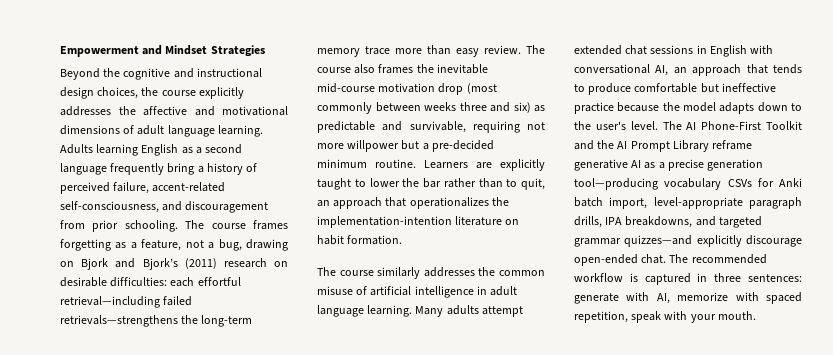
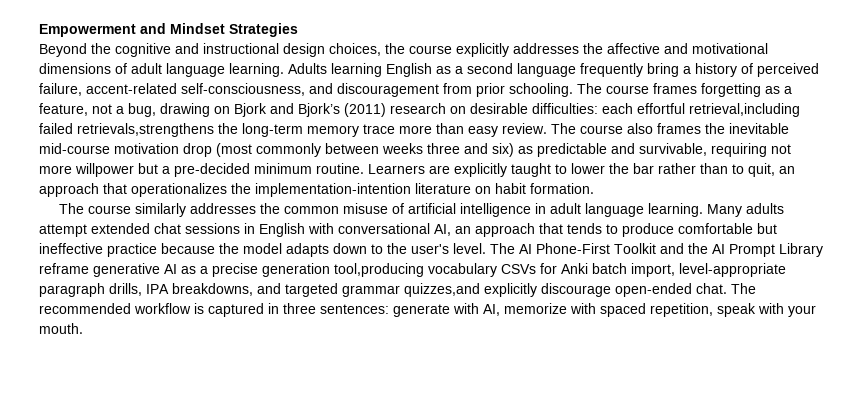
- The course frames forgetting as a feature, not a bug, drawing on Bjork and Bjork’s (2011) research on desirable difficulties: each effortful retrieval—including failed retrievals—strengthens the long-term memory trace more than easy review.
+ The course frames forgetting as a feature, not a bug, drawing on Bjork and Bjork’s (2011) research on desirable difficulties: each effortful retrieval,including failed retrievals,strengthens the long-term memory trace more than easy review.
- The AI Phone-First Toolkit and the AI Prompt Library reframe generative AI as a precise generation tool—producing vocabulary CSVs for Anki batch import, level-appropriate paragraph drills, IPA breakdowns, and targeted grammar quizzes—and explicitly discourage open-ended chat.
+ The AI Phone-First Toolkit and the AI Prompt Library reframe generative AI as a precise generation tool,producing vocabulary CSVs for Anki batch import, level-appropriate paragraph drills, IPA breakdowns, and targeted grammar quizzes,and explicitly discourage open-ended chat.

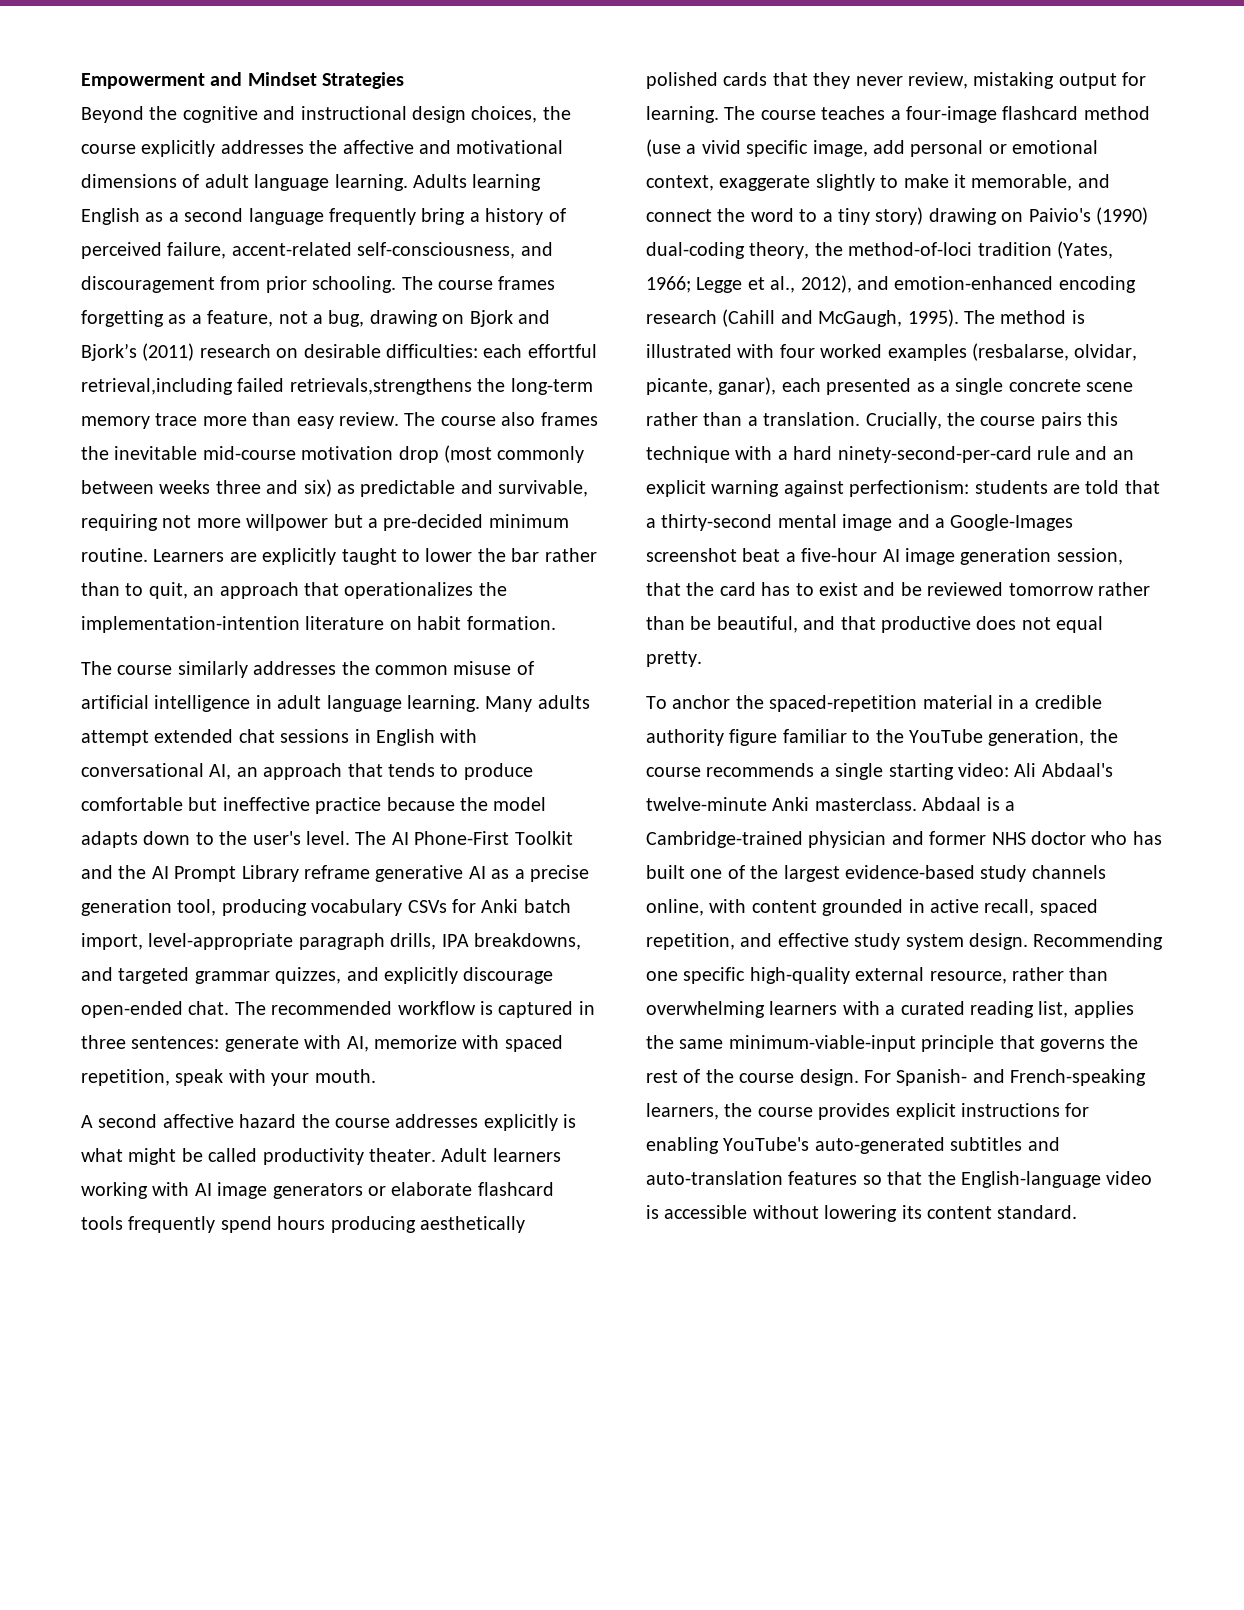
- The AI Phone-First Toolkit and the AI Prompt Library reframe generative AI as a precise generation tool,producing vocabulary CSVs for Anki batch import, level-appropriate paragraph drills, IPA breakdowns, and targeted grammar quizzes,and explicitly discourage open-ended chat.
+ The AI Phone-First Toolkit and the AI Prompt Library reframe generative AI as a precise generation tool, producing vocabulary CSVs for Anki batch import, level-appropriate paragraph drills, IPA breakdowns, and targeted grammar quizzes, and explicitly discourage open-ended chat.
+ A second affective hazard the course addresses explicitly is what might be called productivity theater. Adult learners working with AI image generators or elaborate flashcard tools frequently spend hours producing aesthetically polished cards that they never review, mistaking output for learning. The course teaches a four-image flashcard method (use a vivid specific image, add personal or emotional context, exaggerate slightly to make it memorable, and connect the word to a tiny story) drawing on Paivio's (1990) dual-coding theory, the method-of-loci tradition (Yates, 1966; Legge et al., 2012), and emotion-enhanced encoding research (Cahill and McGaugh, 1995). The method is illustrated with four worked examples (resbalarse, olvidar, picante, ganar), each presented as a single concrete scene rather than a translation. Crucially, the course pairs this technique with a hard ninety-second-per-card rule and an explicit warning against perfectionism: students are told that a thirty-second mental image and a Google-Images screenshot beat a five-hour AI image generation session, that the card has to exist and be reviewed tomorrow rather than be beautiful, and that productive does not equal pretty.
+ To anchor the spaced-repetition material in a credible authority figure familiar to the YouTube generation, the course recommends a single starting video: Ali Abdaal's twelve-minute Anki masterclass. Abdaal is a Cambridge-trained physician and former NHS doctor who has built one of the largest evidence-based study channels online, with content grounded in active recall, spaced repetition, and effective study system design. Recommending one specific high-quality external resource, rather than overwhelming learners with a curated reading list, applies the same minimum-viable-input principle that governs the rest of the course design. For Spanish- and French-speaking learners, the course provides explicit instructions for enabling YouTube's auto-generated subtitles and auto-translation features so that the English-language video is accessible without lowering its content standard.

